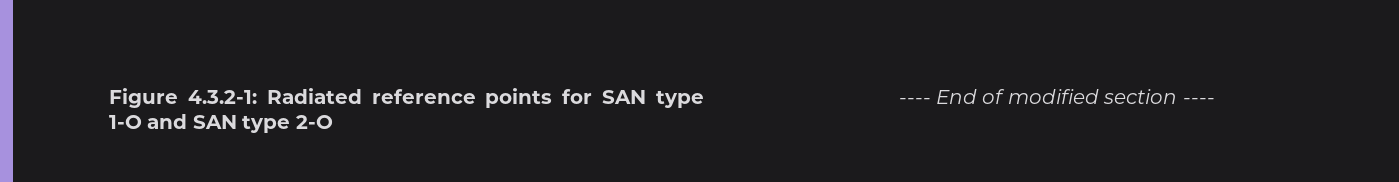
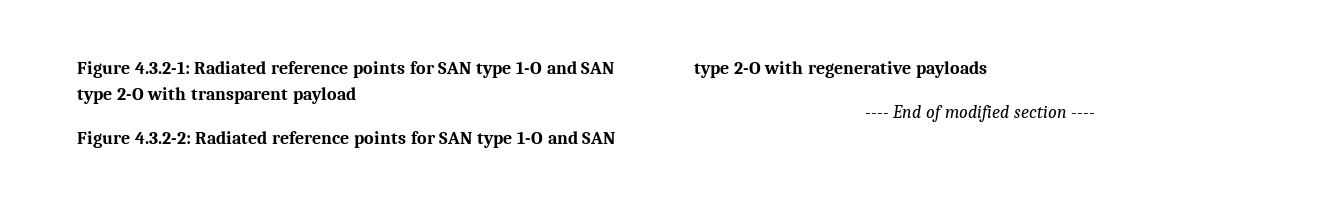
- Figure 4.3.2-1: Radiated reference points for SAN type 1-O and SAN type 2-O
+ Figure 4.3.2-1: Radiated reference points for SAN type 1-O and SAN type 2-O with transparent payload
+ Figure 4.3.2-2: Radiated reference points for SAN type 1-O and SAN type 2-O with regenerative payloads

